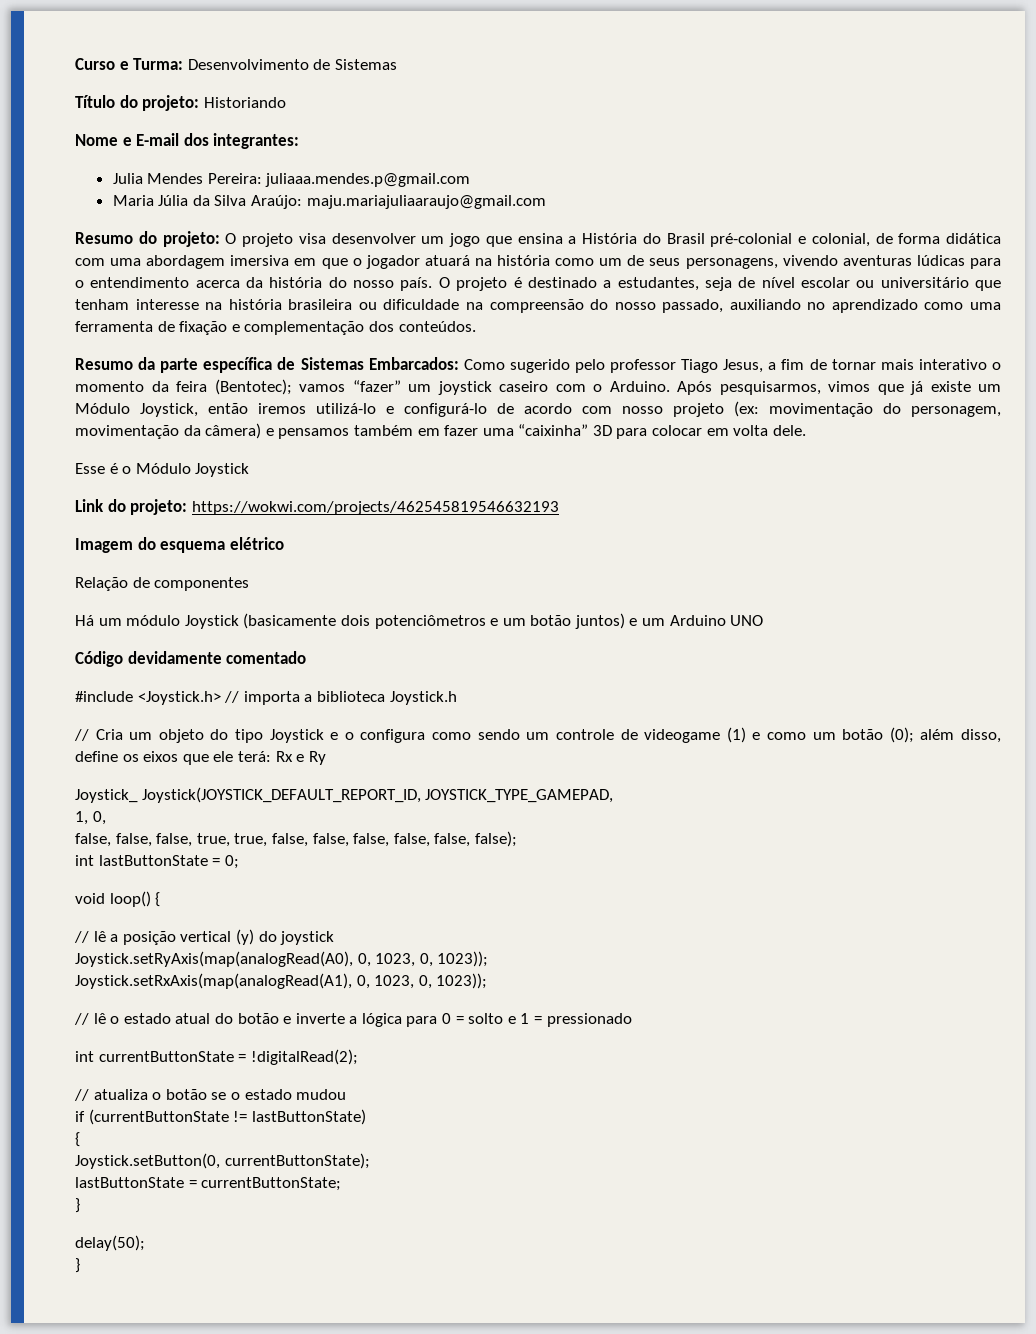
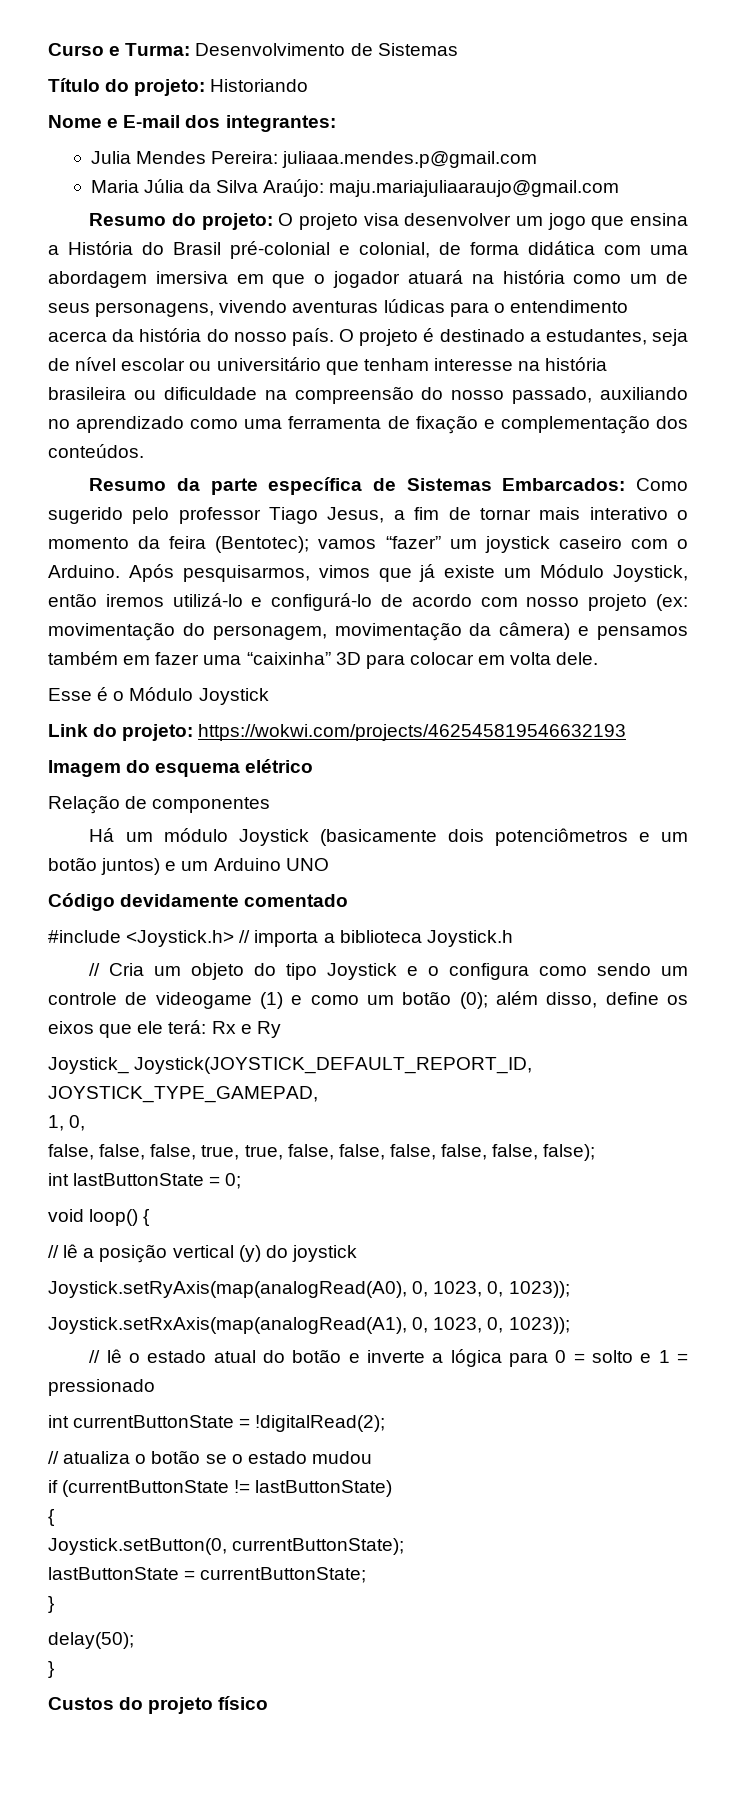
+ Custos do projeto físico

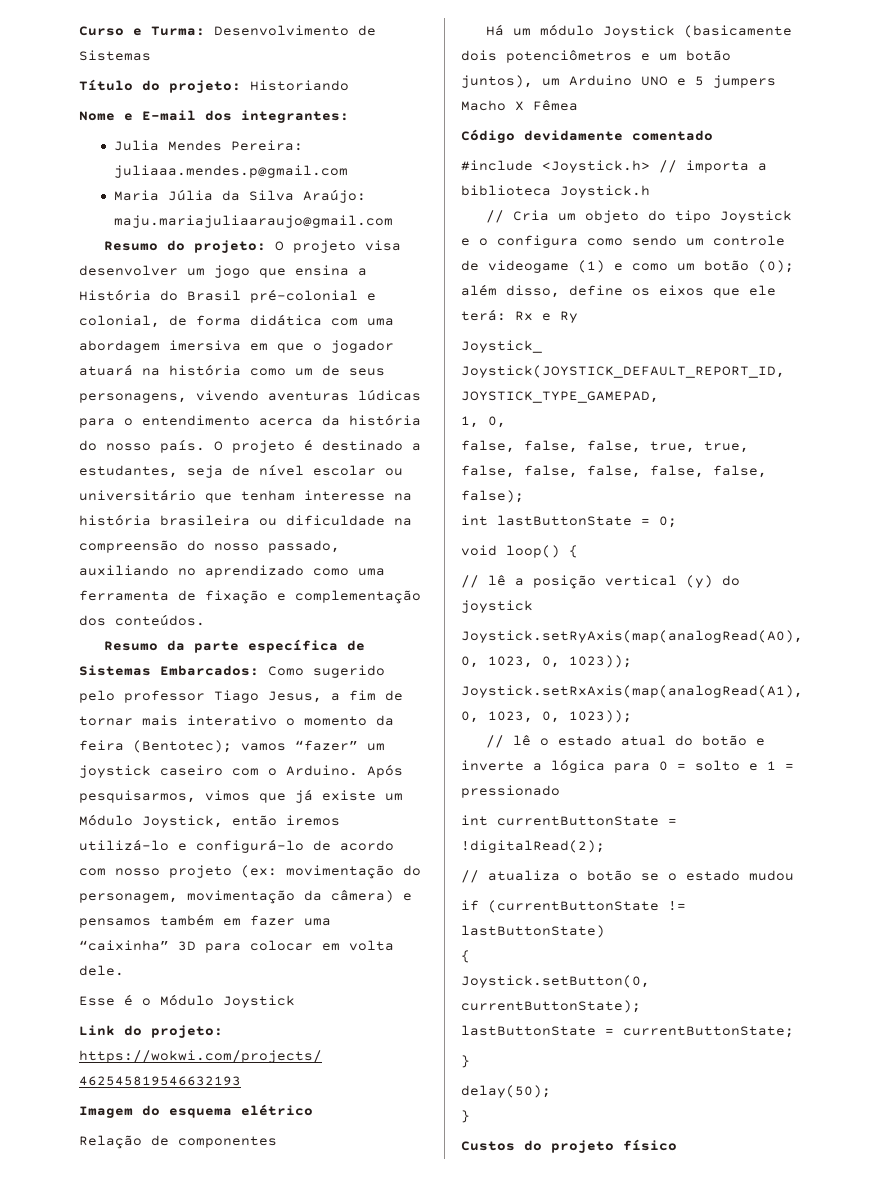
- Há um módulo Joystick (basicamente dois potenciômetros e um botão juntos) e um Arduino UNO
+ Há um módulo Joystick (basicamente dois potenciômetros e um botão juntos), um Arduino UNO e 5 jumpers Macho X Fêmea

